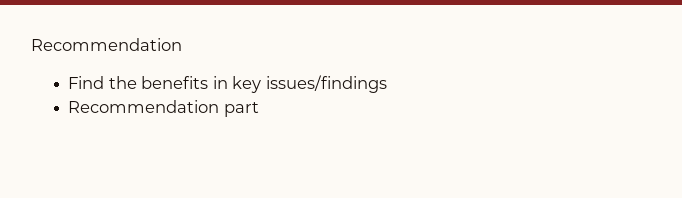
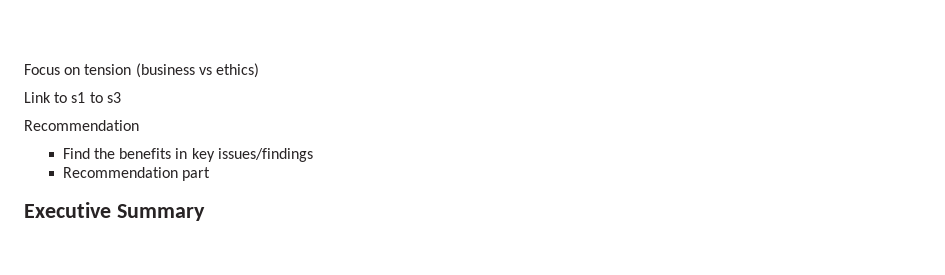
+ Focus on tension (business vs ethics)
+ Link to s1 to s3
+ Executive Summary

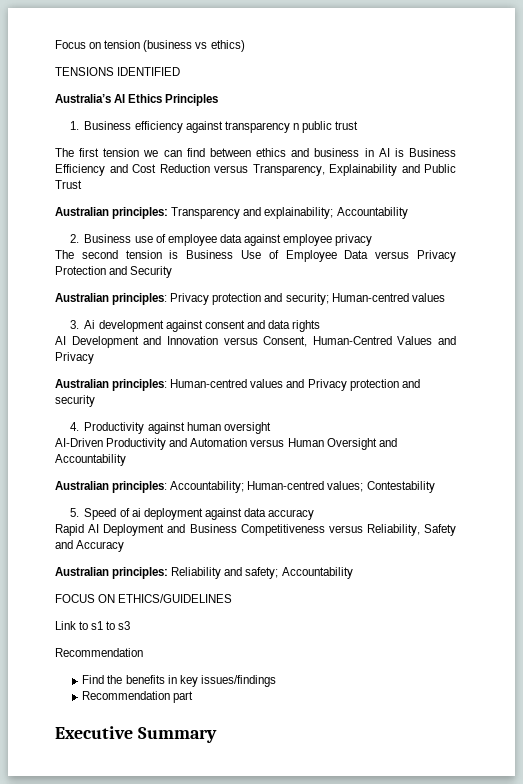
+ TENSIONS IDENTIFIED
+ Australia’s AI Ethics Principles
+ 1. Business efficiency against transparency n public trust
+ The first tension we can find between ethics and business in AI is Business Efficiency and Cost Reduction versus Transparency, Explainability and Public Trust
+ Australian principles: Transparency and explainability; Accountability
+ 2. Business use of employee data against employee privacy
+ The second tension is Business Use of Employee Data versus Privacy Protection and Security
+ Australian principles: Privacy protection and security; Human-centred values
+ 3. Ai development against consent and data rights
+ AI Development and Innovation versus Consent, Human-Centred Values and Privacy
+ Australian principles: Human-centred values and Privacy protection and security
+ 4. Productivity against human oversight
+ AI-Driven Productivity and Automation versus Human Oversight and Accountability
+ Australian principles: Accountability; Human-centred values; Contestability
+ 5. Speed of ai deployment against data accuracy
+ Rapid AI Deployment and Business Competitiveness versus Reliability, Safety and Accuracy
+ Australian principles: Reliability and safety; Accountability
+ FOCUS ON ETHICS/GUIDELINES

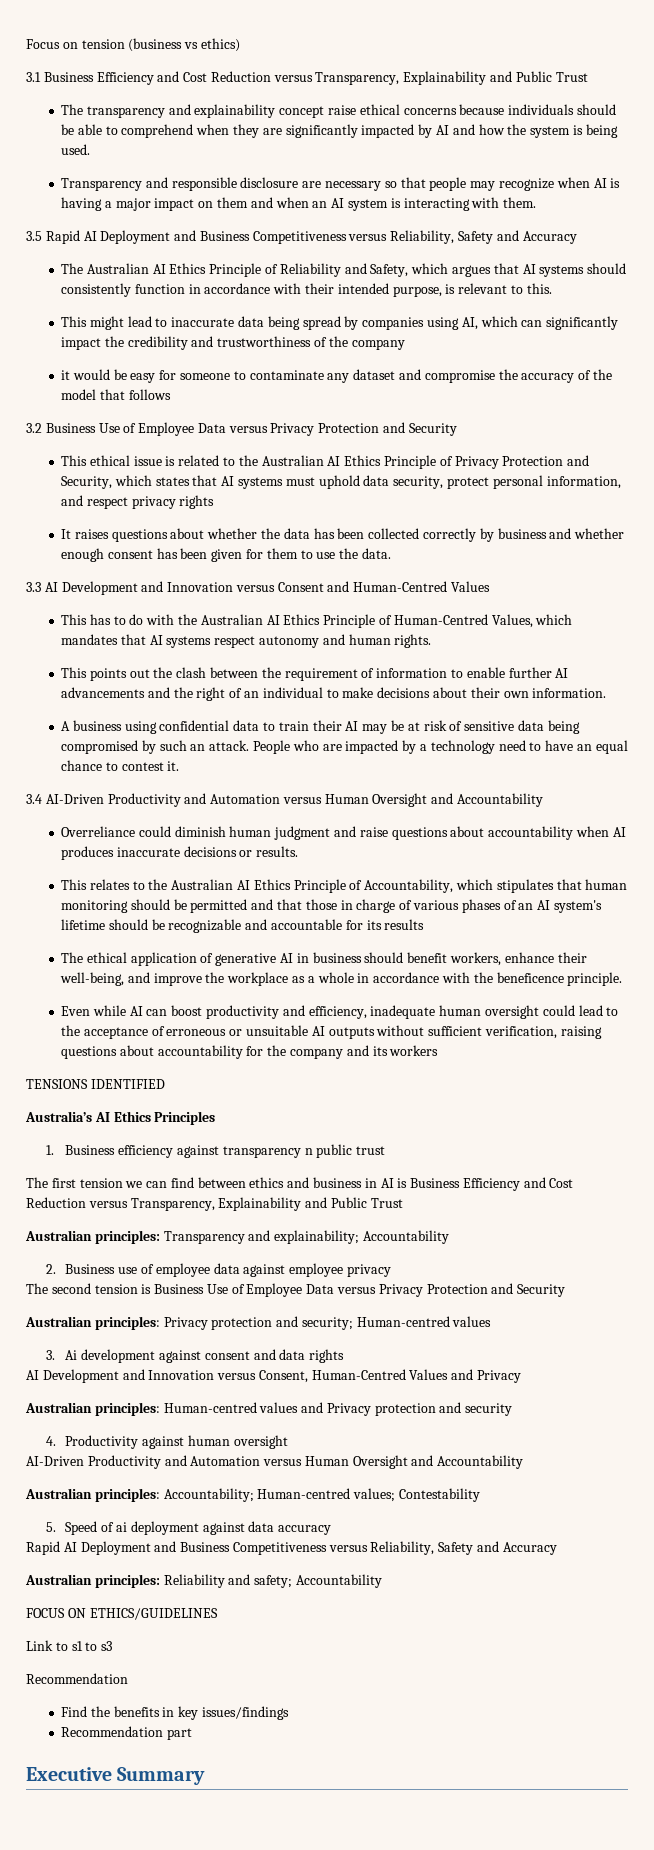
+ 3.1 Business Efficiency and Cost Reduction versus Transparency, Explainability and Public Trust
+ The transparency and explainability concept raise ethical concerns because individuals should be able to comprehend when they are significantly impacted by AI and how the system is being used.
+ Transparency and responsible disclosure are necessary so that people may recognize when AI is having a major impact on them and when an AI system is interacting with them.
+ 3.5 Rapid AI Deployment and Business Competitiveness versus Reliability, Safety and Accuracy
+ The Australian AI Ethics Principle of Reliability and Safety, which argues that AI systems should consistently function in accordance with their intended purpose, is relevant to this.
+ This might lead to inaccurate data being spread by companies using AI, which can significantly impact the credibility and trustworthiness of the company
+ it would be easy for someone to contaminate any dataset and compromise the accuracy of the model that follows
+ 3.2 Business Use of Employee Data versus Privacy Protection and Security
+ This ethical issue is related to the Australian AI Ethics Principle of Privacy Protection and Security, which states that AI systems must uphold data security, protect personal information, and respect privacy rights
+ It raises questions about whether the data has been collected correctly by business and whether enough consent has been given for them to use the data.
+ 3.3 AI Development and Innovation versus Consent and Human-Centred Values
+ This has to do with the Australian AI Ethics Principle of Human-Centred Values, which mandates that AI systems respect autonomy and human rights.
+ This points out the clash between the requirement of information to enable further AI advancements and the right of an individual to make decisions about their own information.
+ A business using confidential data to train their AI may be at risk of sensitive data being compromised by such an attack. People who are impacted by a technology need to have an equal chance to contest it.
+ 3.4 AI-Driven Productivity and Automation versus Human Oversight and Accountability
+ Overreliance could diminish human judgment and raise questions about accountability when AI produces inaccurate decisions or results.
+ This relates to the Australian AI Ethics Principle of Accountability, which stipulates that human monitoring should be permitted and that those in charge of various phases of an AI system's lifetime should be recognizable and accountable for its results
+ The ethical application of generative AI in business should benefit workers, enhance their well-being, and improve the workplace as a whole in accordance with the beneficence principle.
+ Even while AI can boost productivity and efficiency, inadequate human oversight could lead to the acceptance of erroneous or unsuitable AI outputs without sufficient verification, raising questions about accountability for the company and its workers

